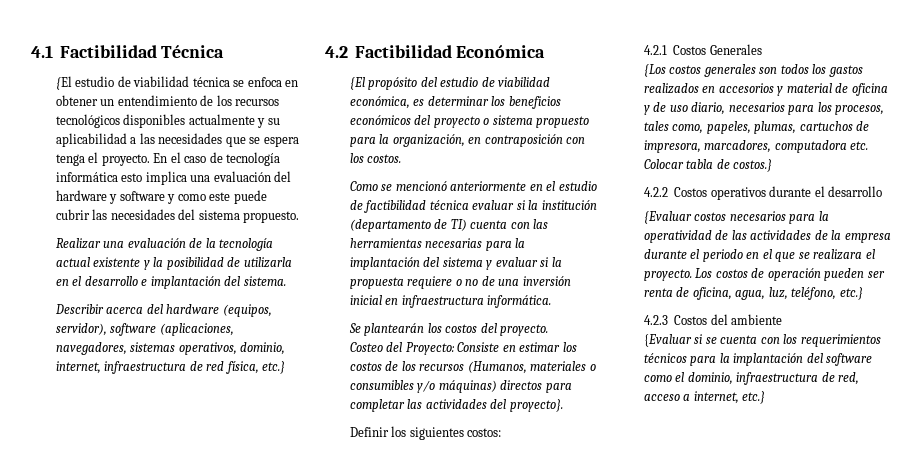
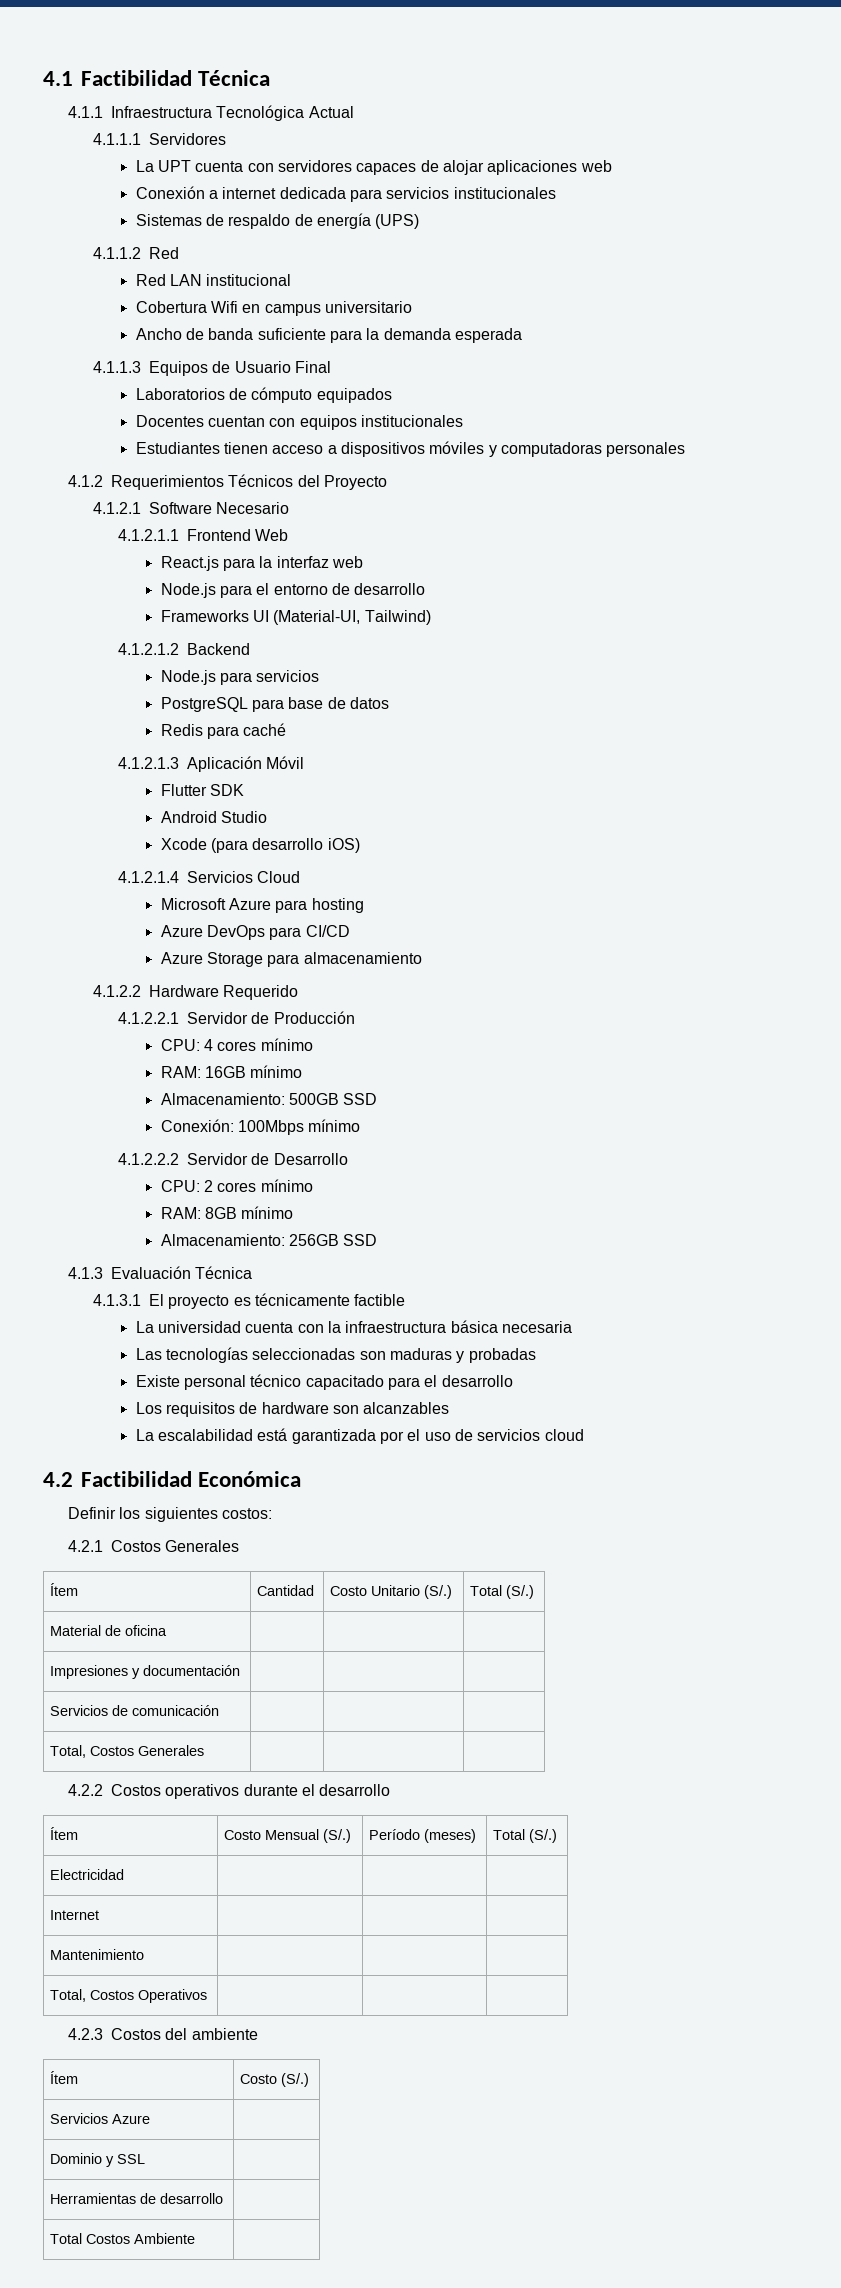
- {El estudio de viabilidad técnica se enfoca en obtener un entendimiento de los recursos tecnológicos disponibles actualmente y su aplicabilidad a las necesidades que se espera tenga el proyecto. En el caso de tecnología informática esto implica una evaluación del hardware y software y como este puede cubrir las necesidades del sistema propuesto.
- Realizar una evaluación de la tecnología actual existente y la posibilidad de utilizarla en el desarrollo e implantación del sistema.
- Describir acerca del hardware (equipos, servidor), software (aplicaciones, navegadores, sistemas operativos, dominio, internet, infraestructura de red física, etc.}
+ 4.1.1 Infraestructura Tecnológica Actual
+ 4.1.1.1 Servidores
+ La UPT cuenta con servidores capaces de alojar aplicaciones web
+ Conexión a internet dedicada para servicios institucionales
+ Sistemas de respaldo de energía (UPS)
+ 4.1.1.2 Red
+ Red LAN institucional
+ Cobertura Wifi en campus universitario
+ Ancho de banda suficiente para la demanda esperada
+ 4.1.1.3 Equipos de Usuario Final
+ Laboratorios de cómputo equipados
+ Docentes cuentan con equipos institucionales
+ Estudiantes tienen acceso a dispositivos móviles y computadoras personales
+ 4.1.2 Requerimientos Técnicos del Proyecto
+ 4.1.2.1 Software Necesario
+ 4.1.2.1.1 Frontend Web
+ React.js para la interfaz web
+ Node.js para el entorno de desarrollo
+ Frameworks UI (Material-UI, Tailwind)
+ 4.1.2.1.2 Backend
+ Node.js para servicios
+ PostgreSQL para base de datos
+ Redis para caché
+ 4.1.2.1.3 Aplicación Móvil
+ Flutter SDK
+ Android Studio
+ Xcode (para desarrollo iOS)
+ 4.1.2.1.4 Servicios Cloud
+ Microsoft Azure para hosting
+ Azure DevOps para CI/CD
+ Azure Storage para almacenamiento
+ 4.1.2.2 Hardware Requerido
+ 4.1.2.2.1 Servidor de Producción
+ CPU: 4 cores mínimo
+ RAM: 16GB mínimo
+ Almacenamiento: 500GB SSD
+ Conexión: 100Mbps mínimo
+ 4.1.2.2.2 Servidor de Desarrollo
+ CPU: 2 cores mínimo
+ RAM: 8GB mínimo
+ Almacenamiento: 256GB SSD
+ 4.1.3 Evaluación Técnica
+ 4.1.3.1 El proyecto es técnicamente factible
+ La universidad cuenta con la infraestructura básica necesaria
+ Las tecnologías seleccionadas son maduras y probadas
+ Existe personal técnico capacitado para el desarrollo
+ Los requisitos de hardware son alcanzables
+ La escalabilidad está garantizada por el uso de servicios cloud
  4.2 Factibilidad Económica
- {El propósito del estudio de viabilidad económica, es determinar los beneficios económicos del proyecto o sistema propuesto para la organización, en contraposición con los costos.
- Como se mencionó anteriormente en el estudio de factibilidad técnica evaluar si la institución (departamento de TI) cuenta con las herramientas necesarias para la implantación del sistema y evaluar si la propuesta requiere o no de una inversión inicial en infraestructura informática.
- Se plantearán los costos del proyecto.
- Costeo del Proyecto: Consiste en estimar los costos de los recursos (Humanos, materiales o consumibles y/o máquinas) directos para completar las actividades del proyecto}.
- {Los costos generales son todos los gastos realizados en accesorios y material de oficina y de uso diario, necesarios para los procesos, tales como, papeles, plumas, cartuchos de impresora, marcadores, computadora etc. Colocar tabla de costos.}
+ Ítem | Cantidad | Costo Unitario (S/.) | Total (S/.)
+ Material de oficina | | |
+ Impresiones y documentación | | |
+ Servicios de comunicación | | |
+ Total, Costos Generales | | |
- {Evaluar costos necesarios para la operatividad de las actividades de la empresa durante el periodo en el que se realizara el proyecto. Los costos de operación pueden ser renta de oficina, agua, luz, teléfono, etc.}
+ Ítem | Costo Mensual (S/.) | Período (meses) | Total (S/.)
+ Electricidad | | |
+ Internet | | |
+ Mantenimiento | | |
+ Total, Costos Operativos | | |
  4.2.3 Costos del ambiente
- {Evaluar si se cuenta con los requerimientos técnicos para la implantación del software como el dominio, infraestructura de red, acceso a internet, etc.}
+ Ítem | Costo (S/.)
+ Servicios Azure |
+ Dominio y SSL |
+ Herramientas de desarrollo |
+ Total Costos Ambiente |

